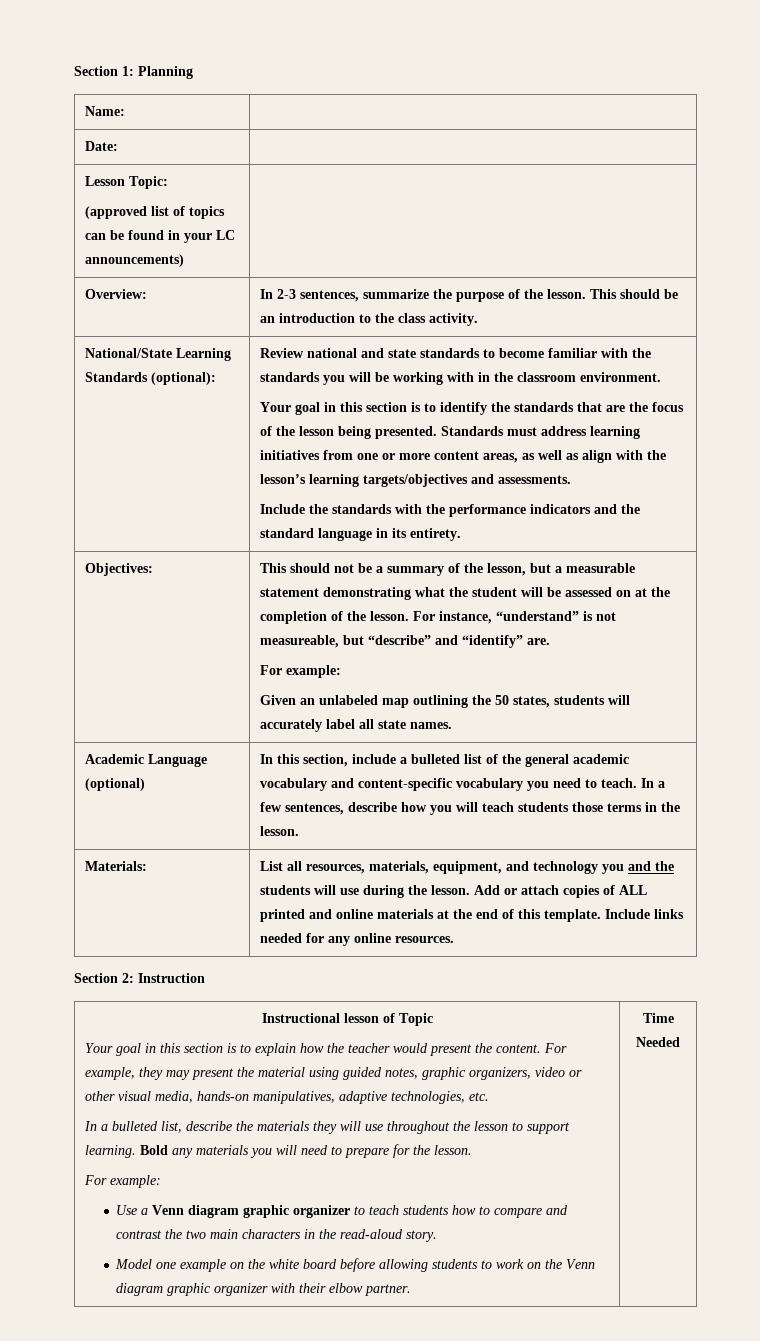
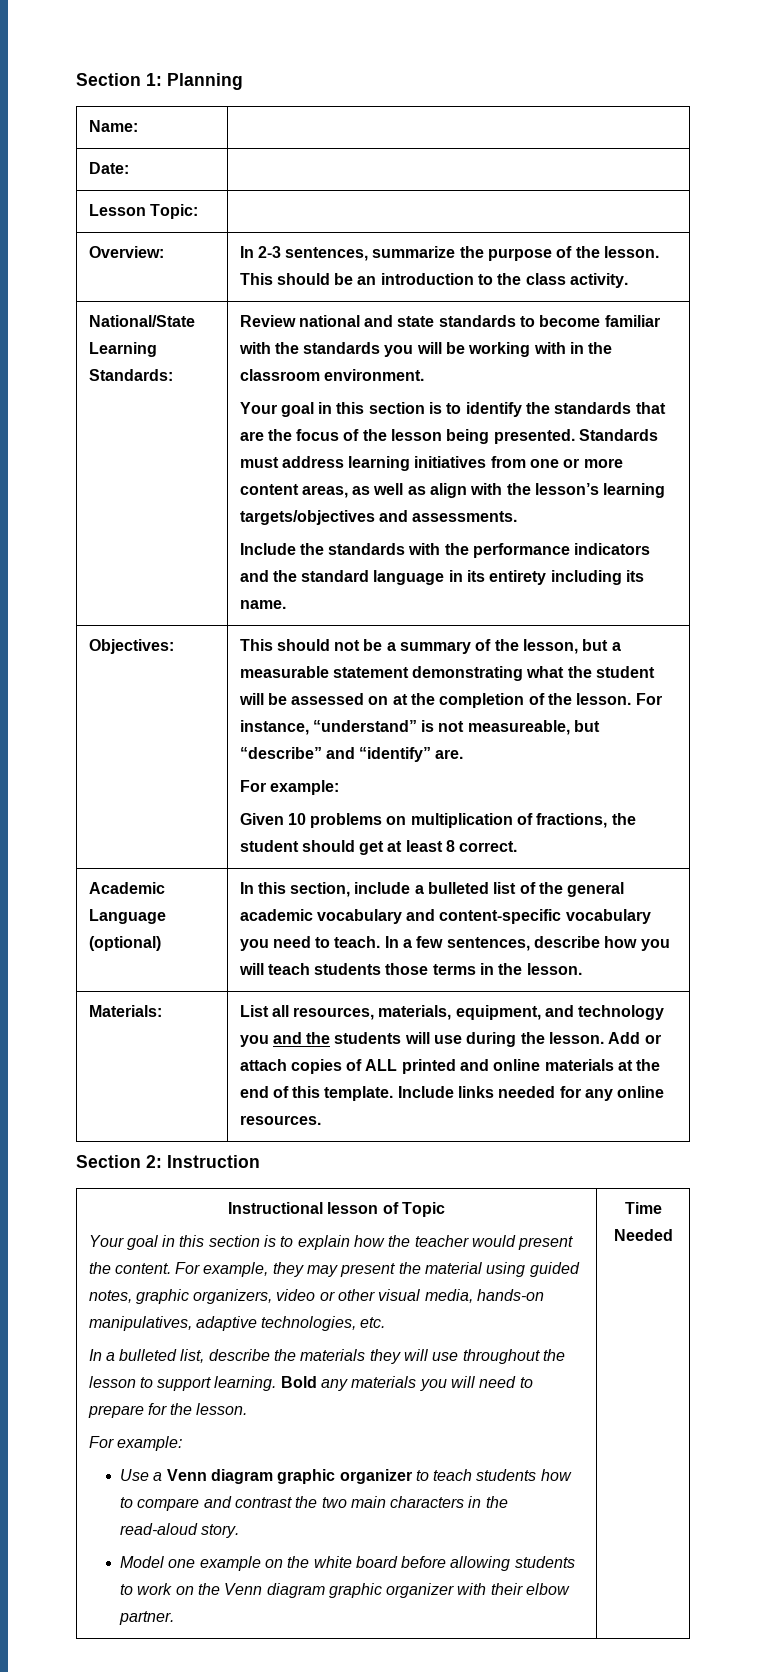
- Lesson Topic:
- (approved list of topics can be found in your LC announcements) |
+ Lesson Topic: |
- National/State Learning Standards (optional):
+ National/State Learning Standards:
- Include the standards with the performance indicators and the standard language in its entirety.
+ Include the standards with the performance indicators and the standard language in its entirety including its name.
- Given an unlabeled map outlining the 50 states, students will accurately label all state names.
+ Given 10 problems on multiplication of fractions, the student should get at least 8 correct.

